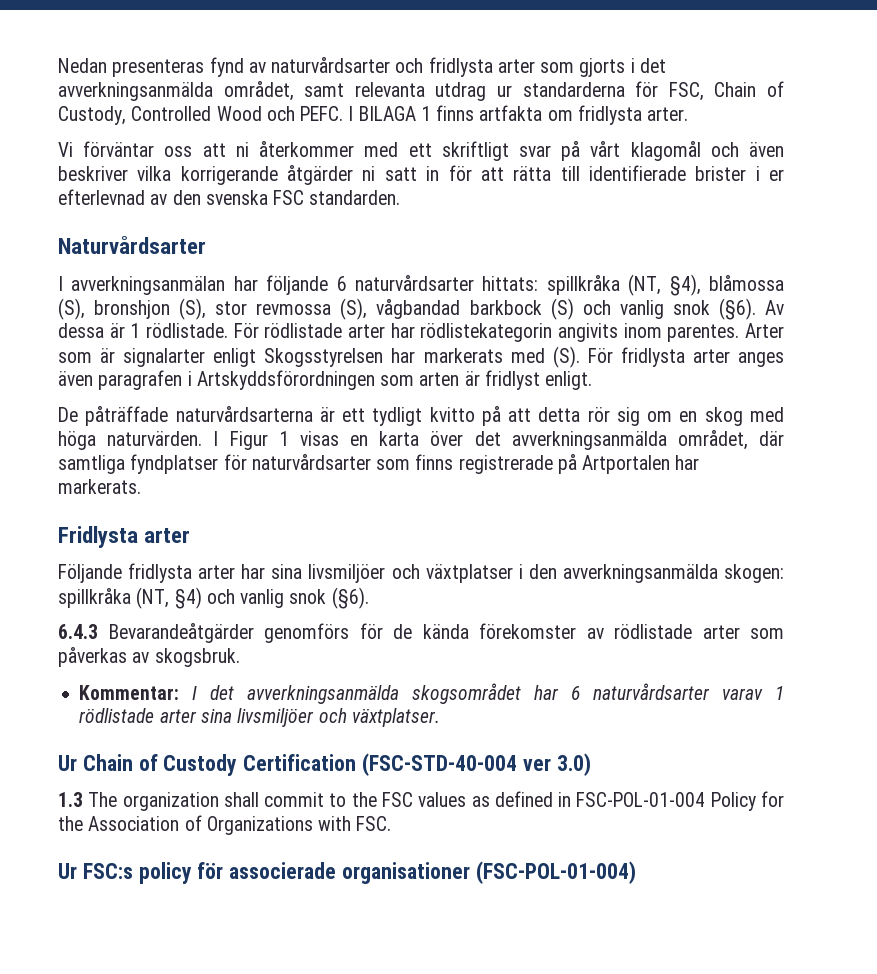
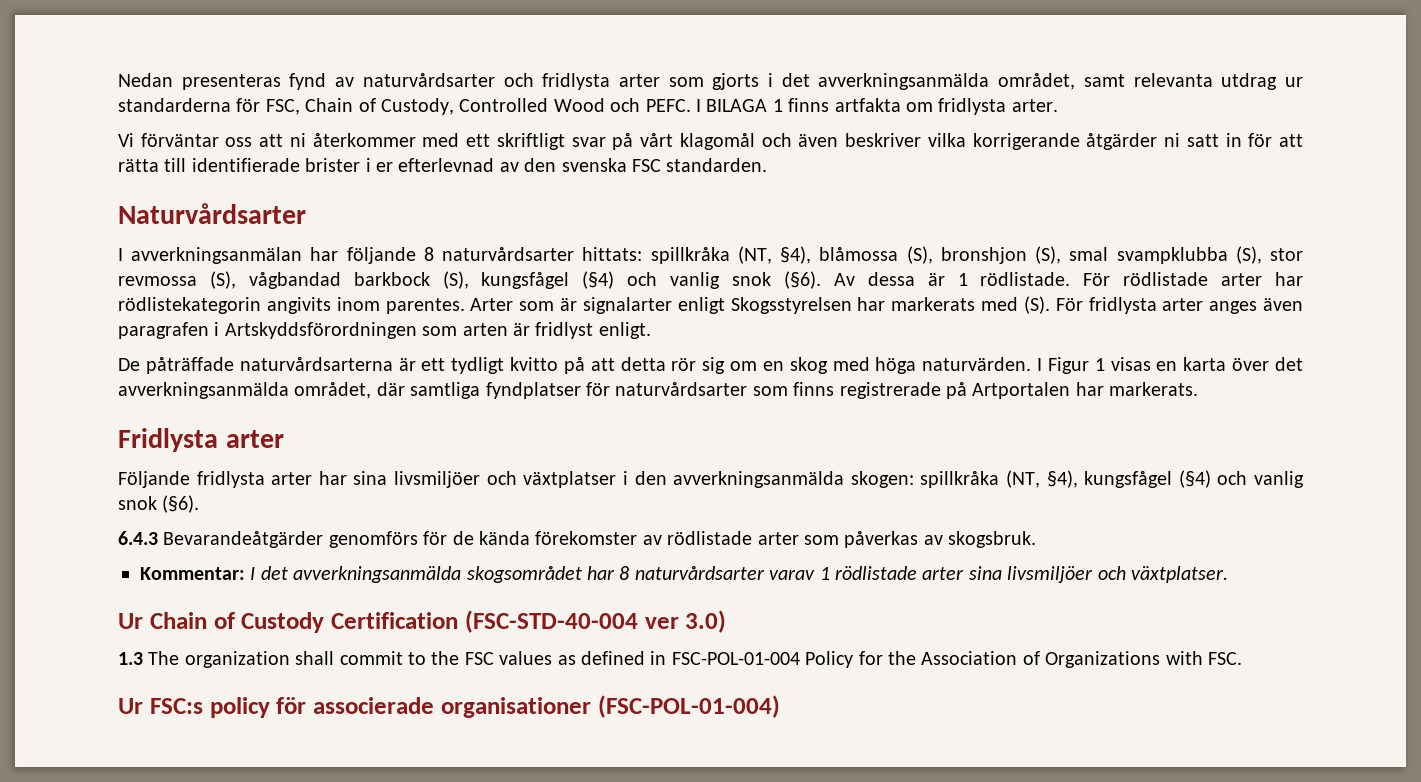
- I avverkningsanmälan har följande 6 naturvårdsarter hittats: spillkråka (NT, §4), blåmossa (S), bronshjon (S), stor revmossa (S), vågbandad barkbock (S) och vanlig snok (§6).
+ I avverkningsanmälan har följande 8 naturvårdsarter hittats: spillkråka (NT, §4), blåmossa (S), bronshjon (S), smal svampklubba (S), stor revmossa (S), vågbandad barkbock (S), kungsfågel (§4) och vanlig snok (§6).
- Följande fridlysta arter har sina livsmiljöer och växtplatser i den avverkningsanmälda skogen: spillkråka (NT, §4) och vanlig snok (§6).
+ Följande fridlysta arter har sina livsmiljöer och växtplatser i den avverkningsanmälda skogen: spillkråka (NT, §4), kungsfågel (§4) och vanlig snok (§6).
- Kommentar: I det avverkningsanmälda skogsområdet har 6 naturvårdsarter varav 1 rödlistade arter sina livsmiljöer och växtplatser.
+ Kommentar: I det avverkningsanmälda skogsområdet har 8 naturvårdsarter varav 1 rödlistade arter sina livsmiljöer och växtplatser.

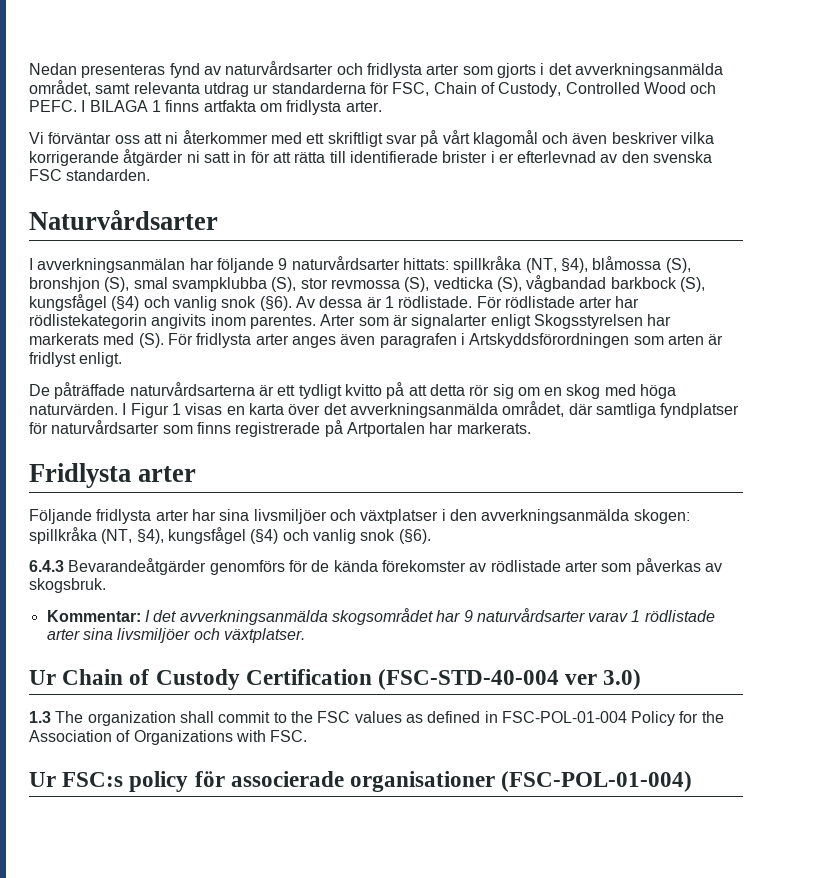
- I avverkningsanmälan har följande 8 naturvårdsarter hittats: spillkråka (NT, §4), blåmossa (S), bronshjon (S), smal svampklubba (S), stor revmossa (S), vågbandad barkbock (S), kungsfågel (§4) och vanlig snok (§6).
+ I avverkningsanmälan har följande 9 naturvårdsarter hittats: spillkråka (NT, §4), blåmossa (S), bronshjon (S), smal svampklubba (S), stor revmossa (S), vedticka (S), vågbandad barkbock (S), kungsfågel (§4) och vanlig snok (§6).
- Kommentar: I det avverkningsanmälda skogsområdet har 8 naturvårdsarter varav 1 rödlistade arter sina livsmiljöer och växtplatser.
+ Kommentar: I det avverkningsanmälda skogsområdet har 9 naturvårdsarter varav 1 rödlistade arter sina livsmiljöer och växtplatser.

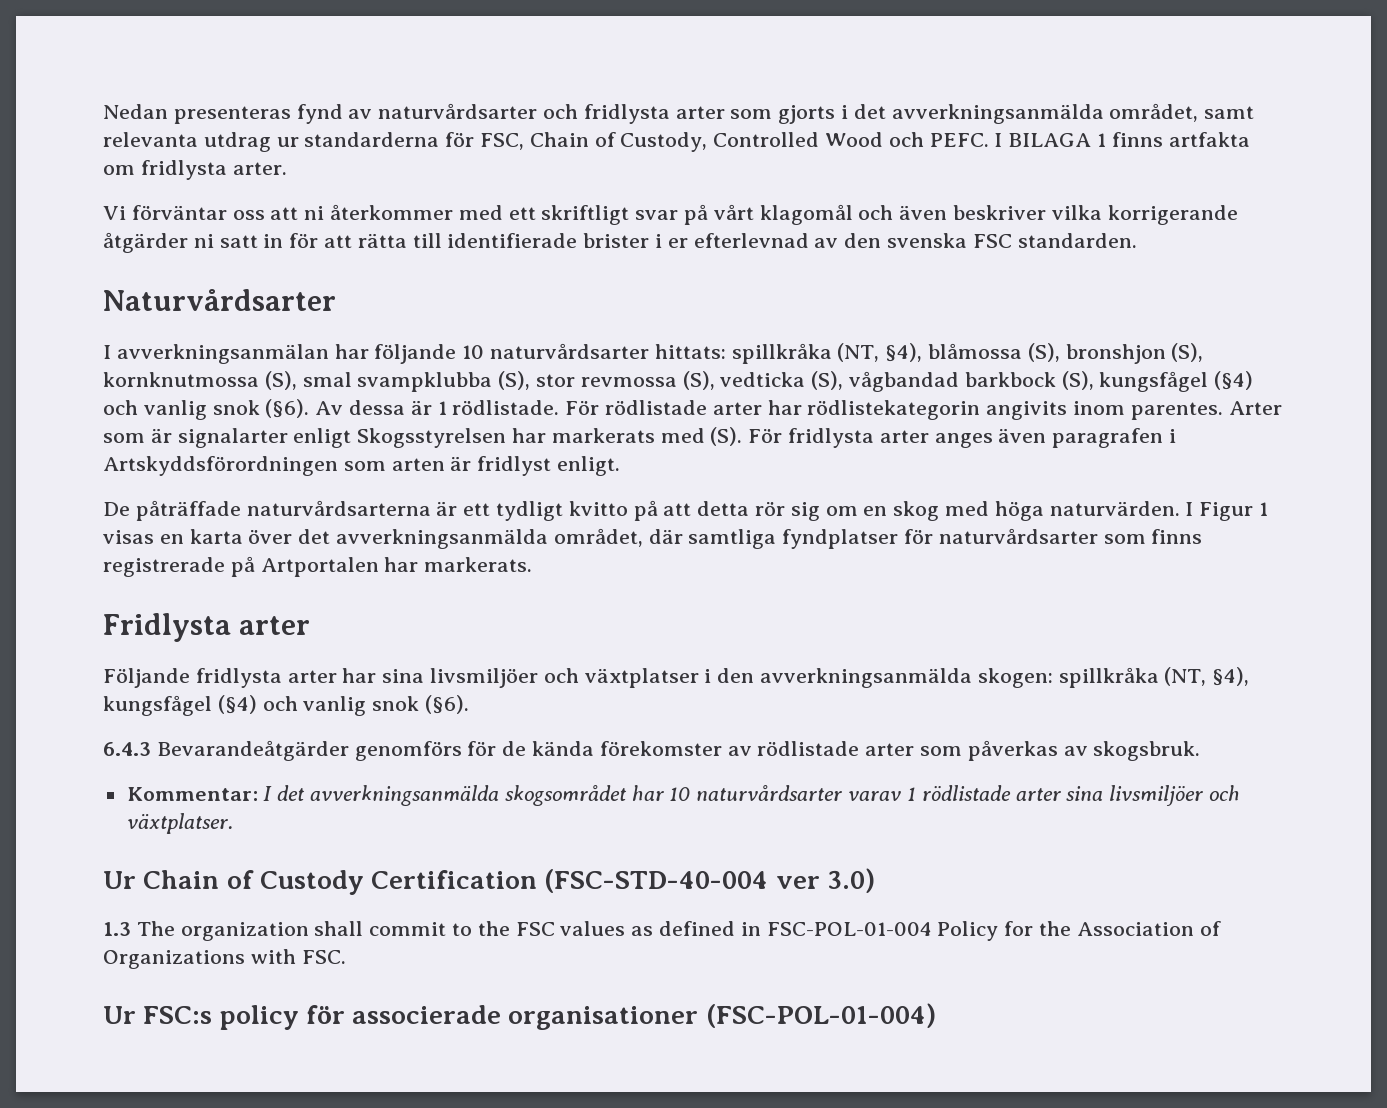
- I avverkningsanmälan har följande 9 naturvårdsarter hittats: spillkråka (NT, §4), blåmossa (S), bronshjon (S), smal svampklubba (S), stor revmossa (S), vedticka (S), vågbandad barkbock (S), kungsfågel (§4) och vanlig snok (§6).
+ I avverkningsanmälan har följande 10 naturvårdsarter hittats: spillkråka (NT, §4), blåmossa (S), bronshjon (S), kornknutmossa (S), smal svampklubba (S), stor revmossa (S), vedticka (S), vågbandad barkbock (S), kungsfågel (§4) och vanlig snok (§6).
- Kommentar: I det avverkningsanmälda skogsområdet har 9 naturvårdsarter varav 1 rödlistade arter sina livsmiljöer och växtplatser.
+ Kommentar: I det avverkningsanmälda skogsområdet har 10 naturvårdsarter varav 1 rödlistade arter sina livsmiljöer och växtplatser.

